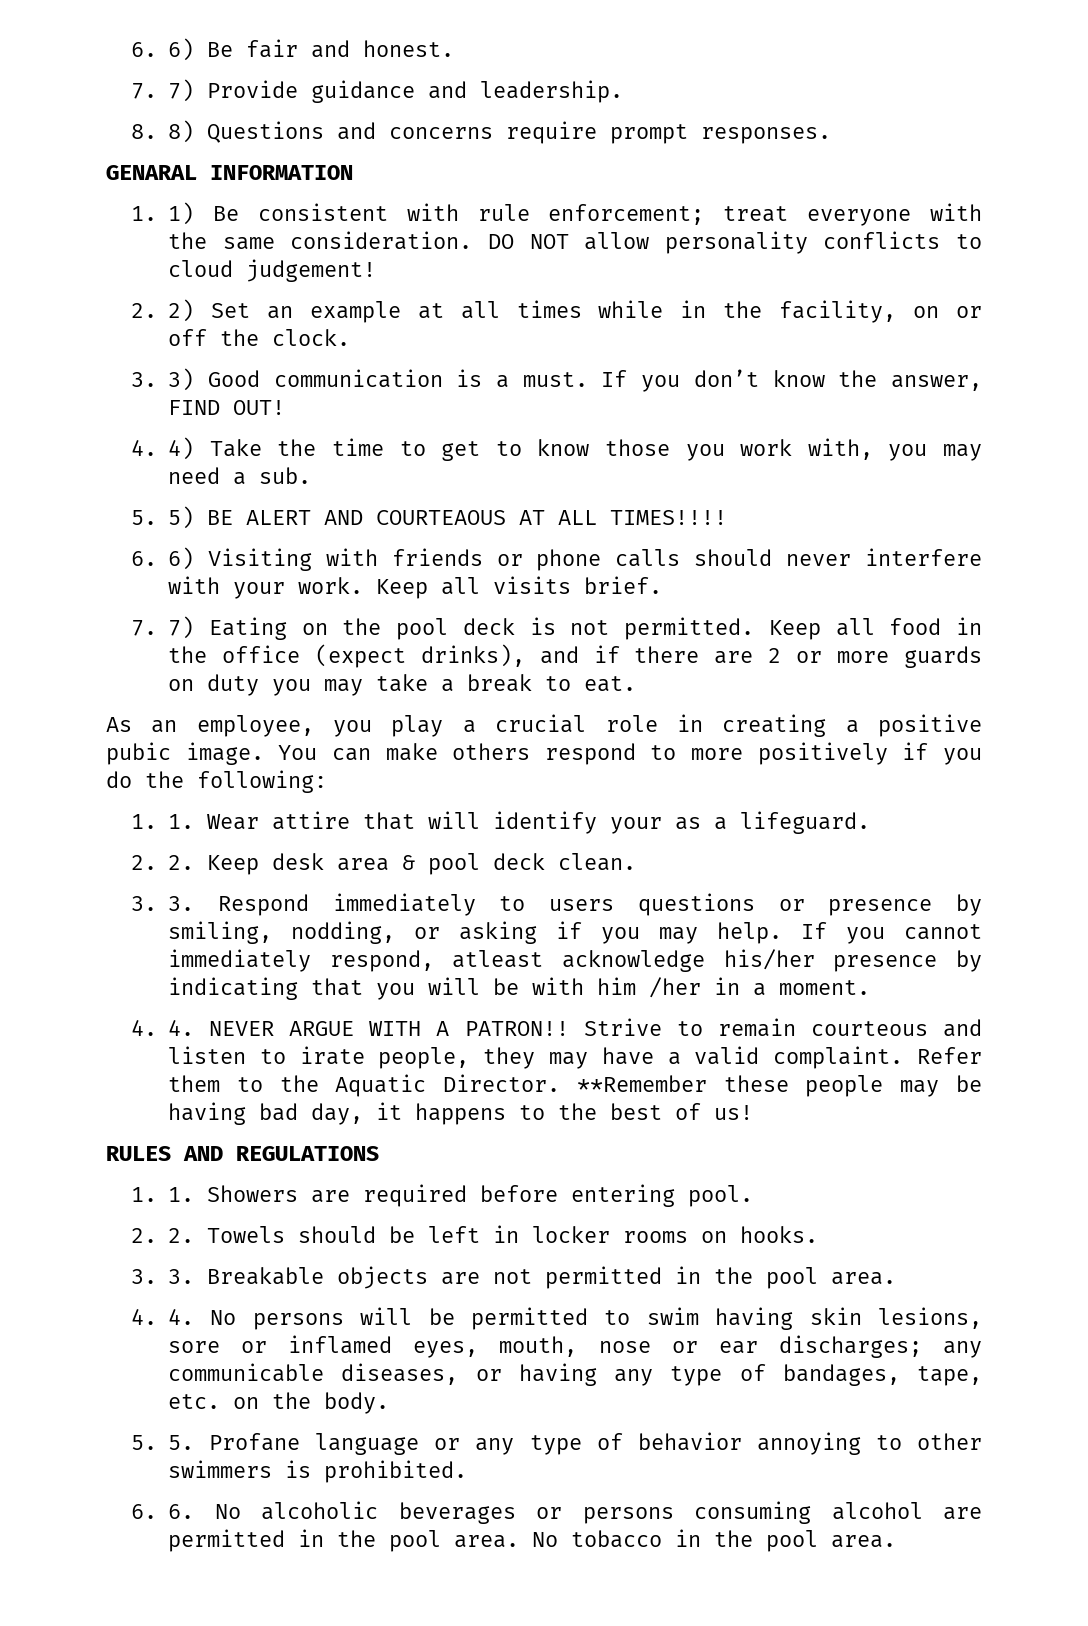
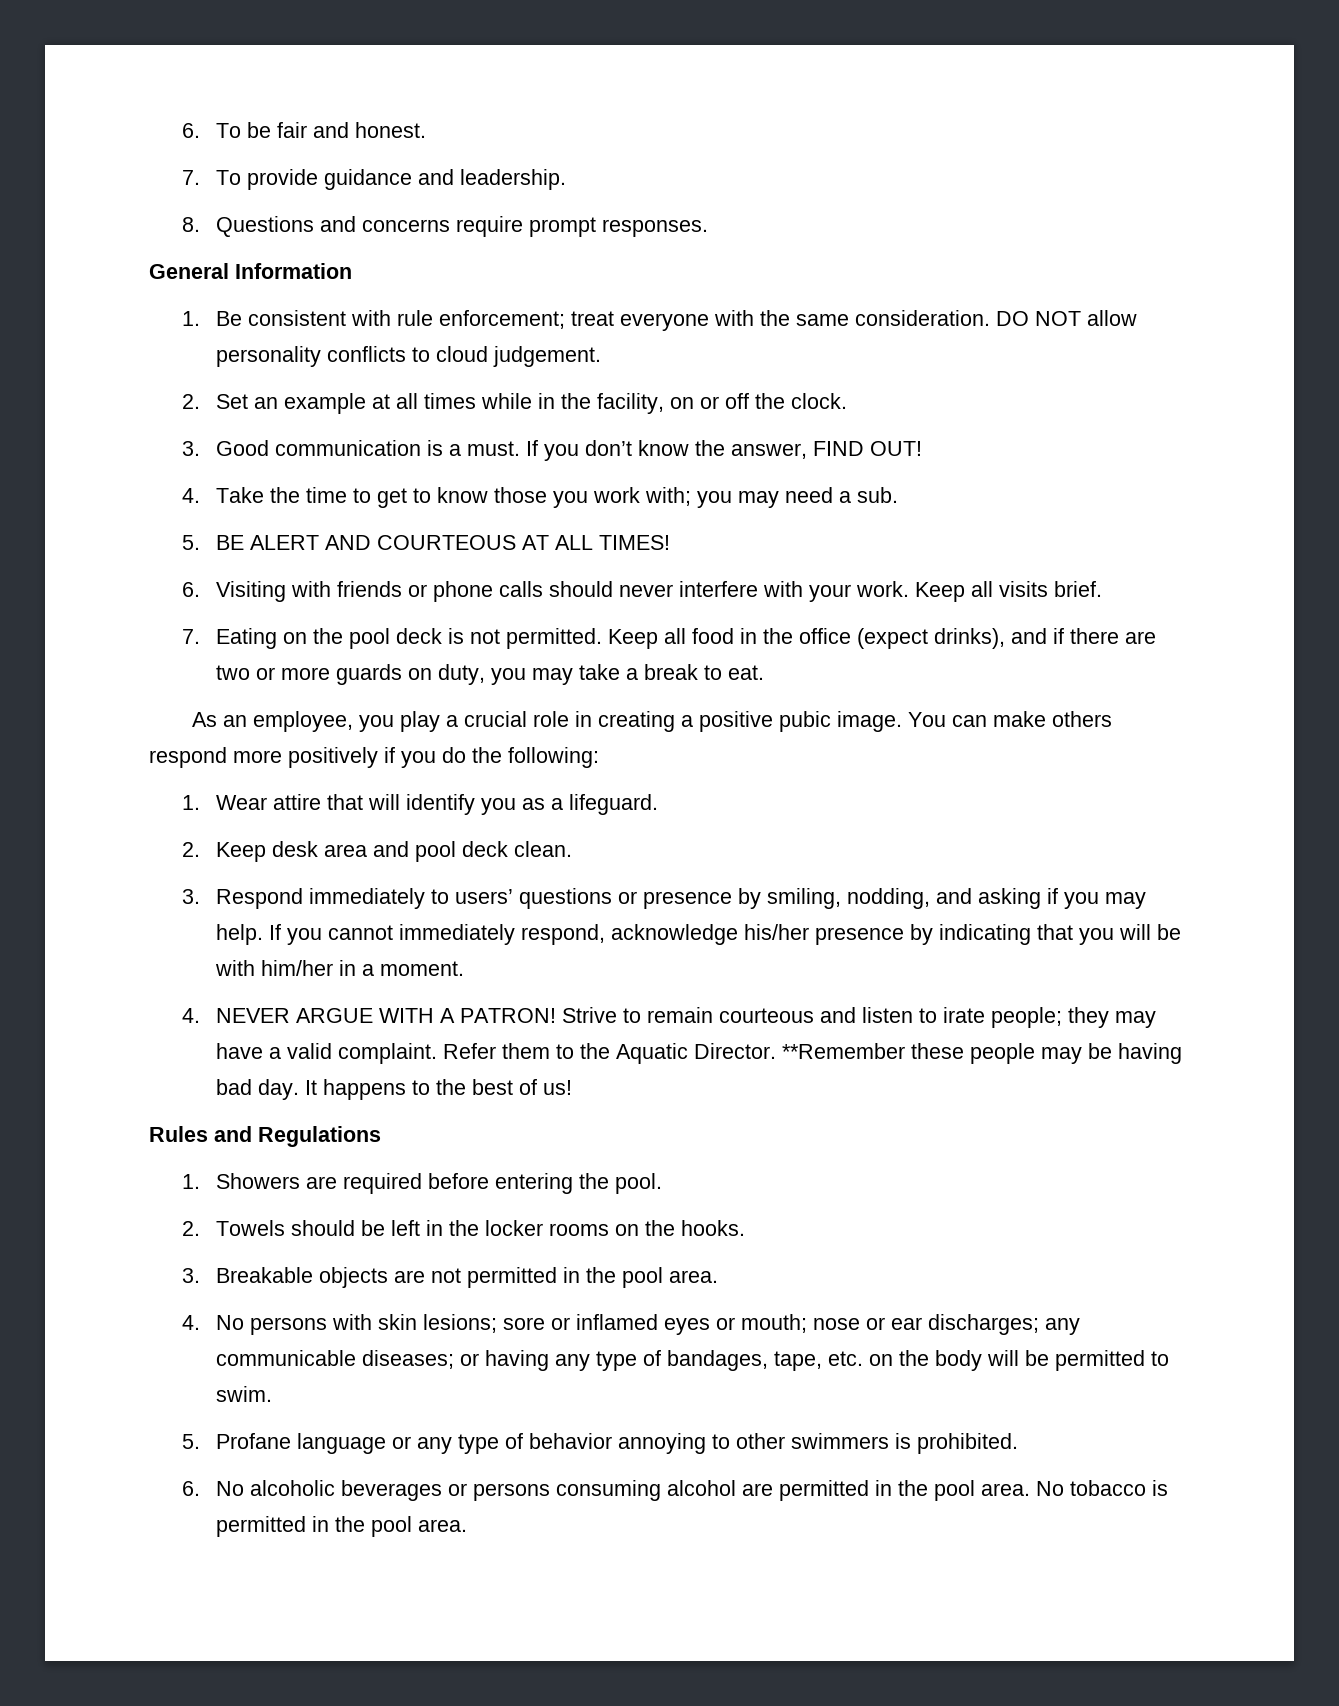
- 6. 6) Be fair and honest.
+ 6. To be fair and honest.
- 7. 7) Provide guidance and leadership.
+ 7. To provide guidance and leadership.
- 8. 8) Questions and concerns require prompt responses.
+ 8. Questions and concerns require prompt responses.
- GENARAL INFORMATION
- 1. 1) Be consistent with rule enforcement; treat everyone with the same consideration.
+ General Information
+ 1. Be consistent with rule enforcement; treat everyone with the same consideration.
- DO NOT allow personality conflicts to cloud judgement!
- 2. 2) Set an example at all times while in the facility, on or off the clock.
+ DO NOT allow personality conflicts to cloud judgement.
+ 2. Set an example at all times while in the facility, on or off the clock.
- 3. 3) Good communication is a must.
+ 3. Good communication is a must.
- 4. 4) Take the time to get to know those you work with, you may need a sub.
+ 4. Take the time to get to know those you work with; you may need a sub.
- 5. 5) BE ALERT AND COURTEAOUS AT ALL TIMES!!!!
- 6. 6) Visiting with friends or phone calls should never interfere with your work.
+ 5. BE ALERT AND COURTEOUS AT ALL TIMES!
+ 6. Visiting with friends or phone calls should never interfere with your work.
- 7. 7) Eating on the pool deck is not permitted.
+ 7. Eating on the pool deck is not permitted.
- Keep all food in the office (expect drinks), and if there are 2 or more guards on duty you may take a break to eat.
+ Keep all food in the office (expect drinks), and if there are two or more guards on duty, you may take a break to eat.
- You can make others respond to more positively if you do the following:
+ You can make others respond more positively if you do the following:
- 1. 1. Wear attire that will identify your as a lifeguard.
+ 1. Wear attire that will identify you as a lifeguard.
- 2. 2. Keep desk area & pool deck clean.
+ 2. Keep desk area and pool deck clean.
- 3. 3. Respond immediately to users questions or presence by smiling, nodding, or asking if you may help.
+ 3. Respond immediately to users’ questions or presence by smiling, nodding, and asking if you may help.
- If you cannot immediately respond, atleast acknowledge his/her presence by indicating that you will be with him /her in a moment.
+ If you cannot immediately respond, acknowledge his/her presence by indicating that you will be with him/her in a moment.
- 4. 4. NEVER ARGUE WITH A PATRON!!
+ 4. NEVER ARGUE WITH A PATRON!
- Strive to remain courteous and listen to irate people, they may have a valid complaint.
+ Strive to remain courteous and listen to irate people; they may have a valid complaint.
- **Remember these people may be having bad day, it happens to the best of us!
+ **Remember these people may be having bad day. It happens to the best of us!
- RULES AND REGULATIONS
- 1. 1. Showers are required before entering pool.
+ Rules and Regulations
+ 1. Showers are required before entering the pool.
- 2. 2. Towels should be left in locker rooms on hooks.
+ 2. Towels should be left in the locker rooms on the hooks.
- 3. 3. Breakable objects are not permitted in the pool area.
+ 3. Breakable objects are not permitted in the pool area.
- 4. 4. No persons will be permitted to swim having skin lesions, sore or inflamed eyes, mouth, nose or ear discharges; any communicable diseases, or having any type of bandages, tape, etc. on the body.
- 5. 5. Profane language or any type of behavior annoying to other swimmers is prohibited.
+ 4. No persons with skin lesions; sore or inflamed eyes or mouth; nose or ear discharges; any communicable diseases; or having any type of bandages, tape, etc. on the body will be permitted to swim.
+ 5. Profane language or any type of behavior annoying to other swimmers is prohibited.
- 6. 6. No alcoholic beverages or persons consuming alcohol are permitted in the pool area.
+ 6. No alcoholic beverages or persons consuming alcohol are permitted in the pool area.
- No tobacco in the pool area.
+ No tobacco is permitted in the pool area.

